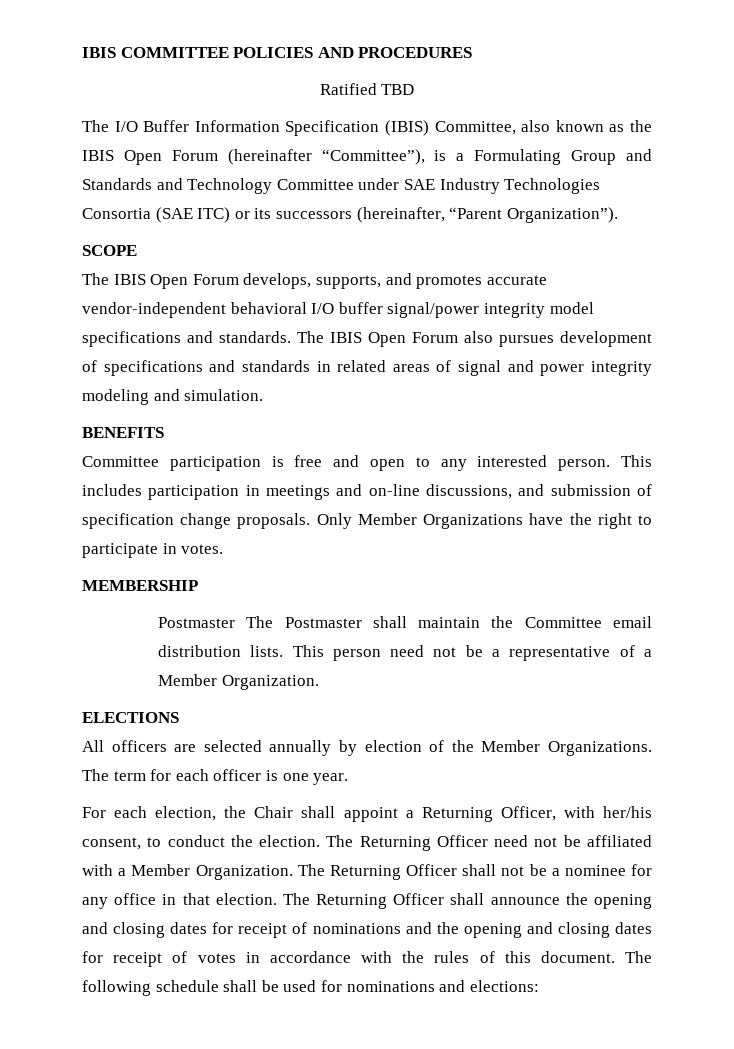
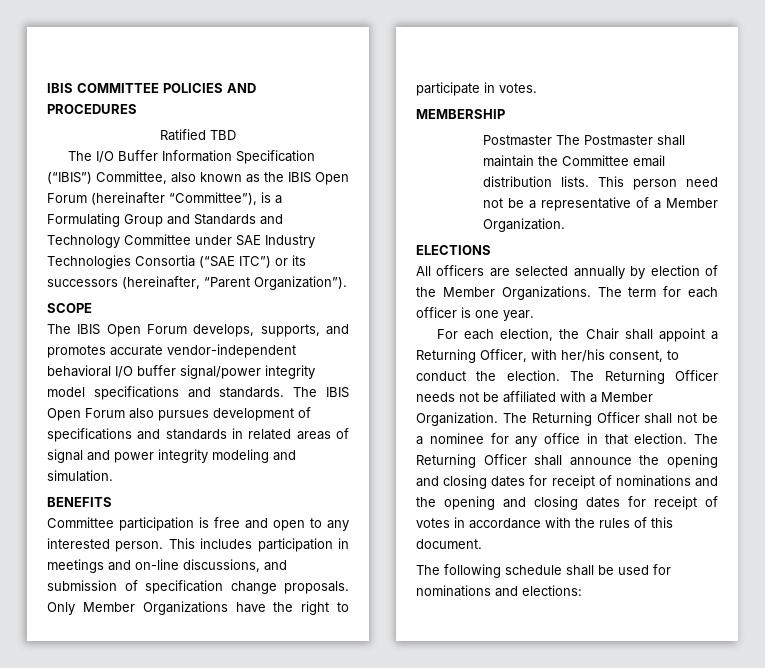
- The I/O Buffer Information Specification (IBIS) Committee, also known as the IBIS Open Forum (hereinafter “Committee”), is a Formulating Group and Standards and Technology Committee under SAE Industry Technologies Consortia (SAE ITC) or its successors (hereinafter, “Parent Organization”).
+ The I/O Buffer Information Specification (“IBIS”) Committee, also known as the IBIS Open Forum (hereinafter “Committee”), is a Formulating Group and Standards and Technology Committee under SAE Industry Technologies Consortia (“SAE ITC”) or its successors (hereinafter, “Parent Organization”).
- The Returning Officer need not be affiliated with a Member Organization.
+ The Returning Officer needs not be affiliated with a Member Organization.
- The Returning Officer shall announce the opening and closing dates for receipt of nominations and the opening and closing dates for receipt of votes in accordance with the rules of this document. The following schedule shall be used for nominations and elections:
+ The Returning Officer shall announce the opening and closing dates for receipt of nominations and the opening and closing dates for receipt of votes in accordance with the rules of this document.
+ The following schedule shall be used for nominations and elections:

